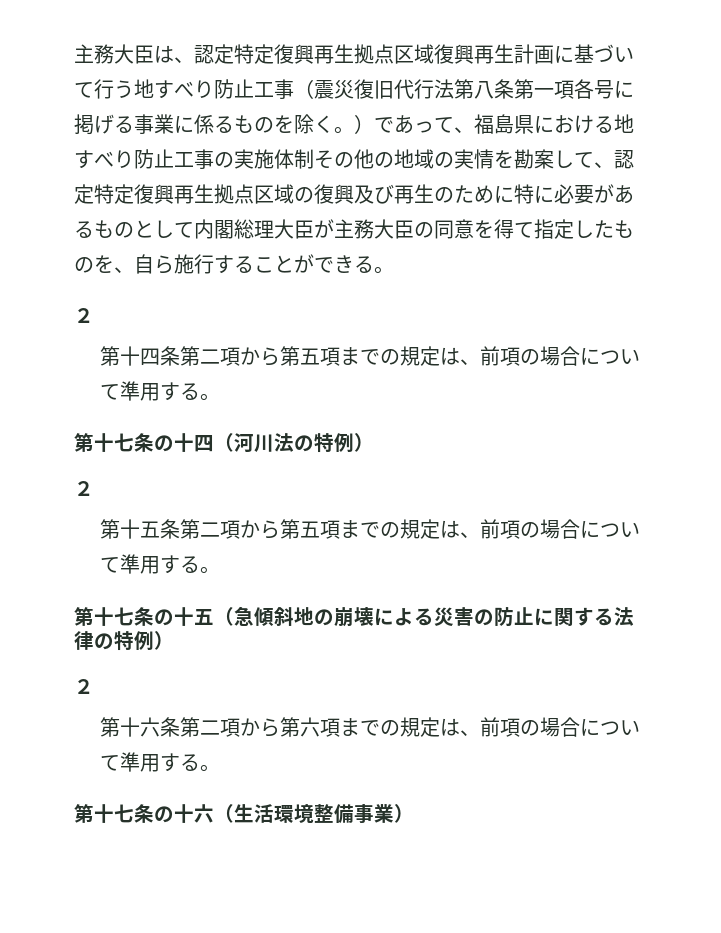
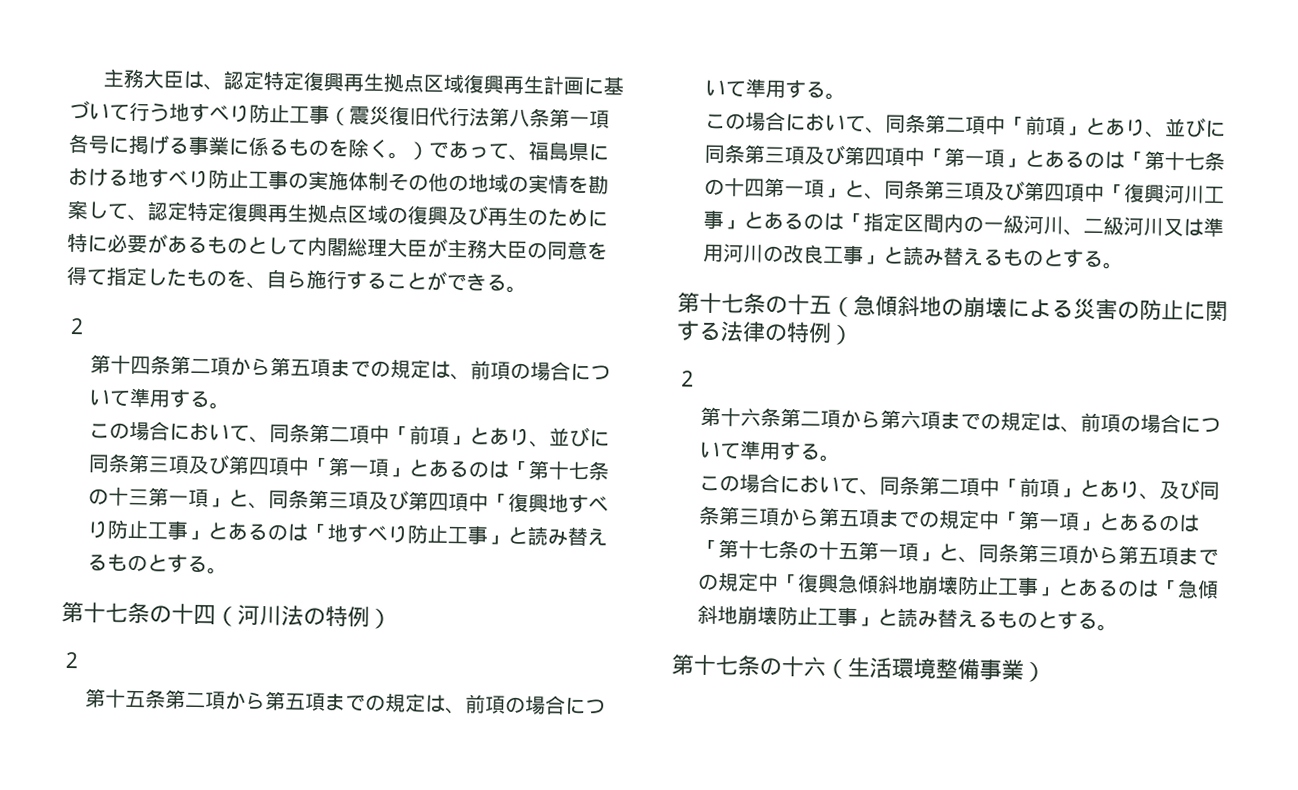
+ この場合において、同条第二項中「前項」とあり、並びに同条第三項及び第四項中「第一項」とあるのは「第十七条の十三第一項」と、同条第三項及び第四項中「復興地すべり防止工事」とあるのは「地すべり防止工事」と読み替えるものとする。
+ この場合において、同条第二項中「前項」とあり、並びに同条第三項及び第四項中「第一項」とあるのは「第十七条の十四第一項」と、同条第三項及び第四項中「復興河川工事」とあるのは「指定区間内の一級河川、二級河川又は準用河川の改良工事」と読み替えるものとする。
+ この場合において、同条第二項中「前項」とあり、及び同条第三項から第五項までの規定中「第一項」とあるのは「第十七条の十五第一項」と、同条第三項から第五項までの規定中「復興急傾斜地崩壊防止工事」とあるのは「急傾斜地崩壊防止工事」と読み替えるものとする。

